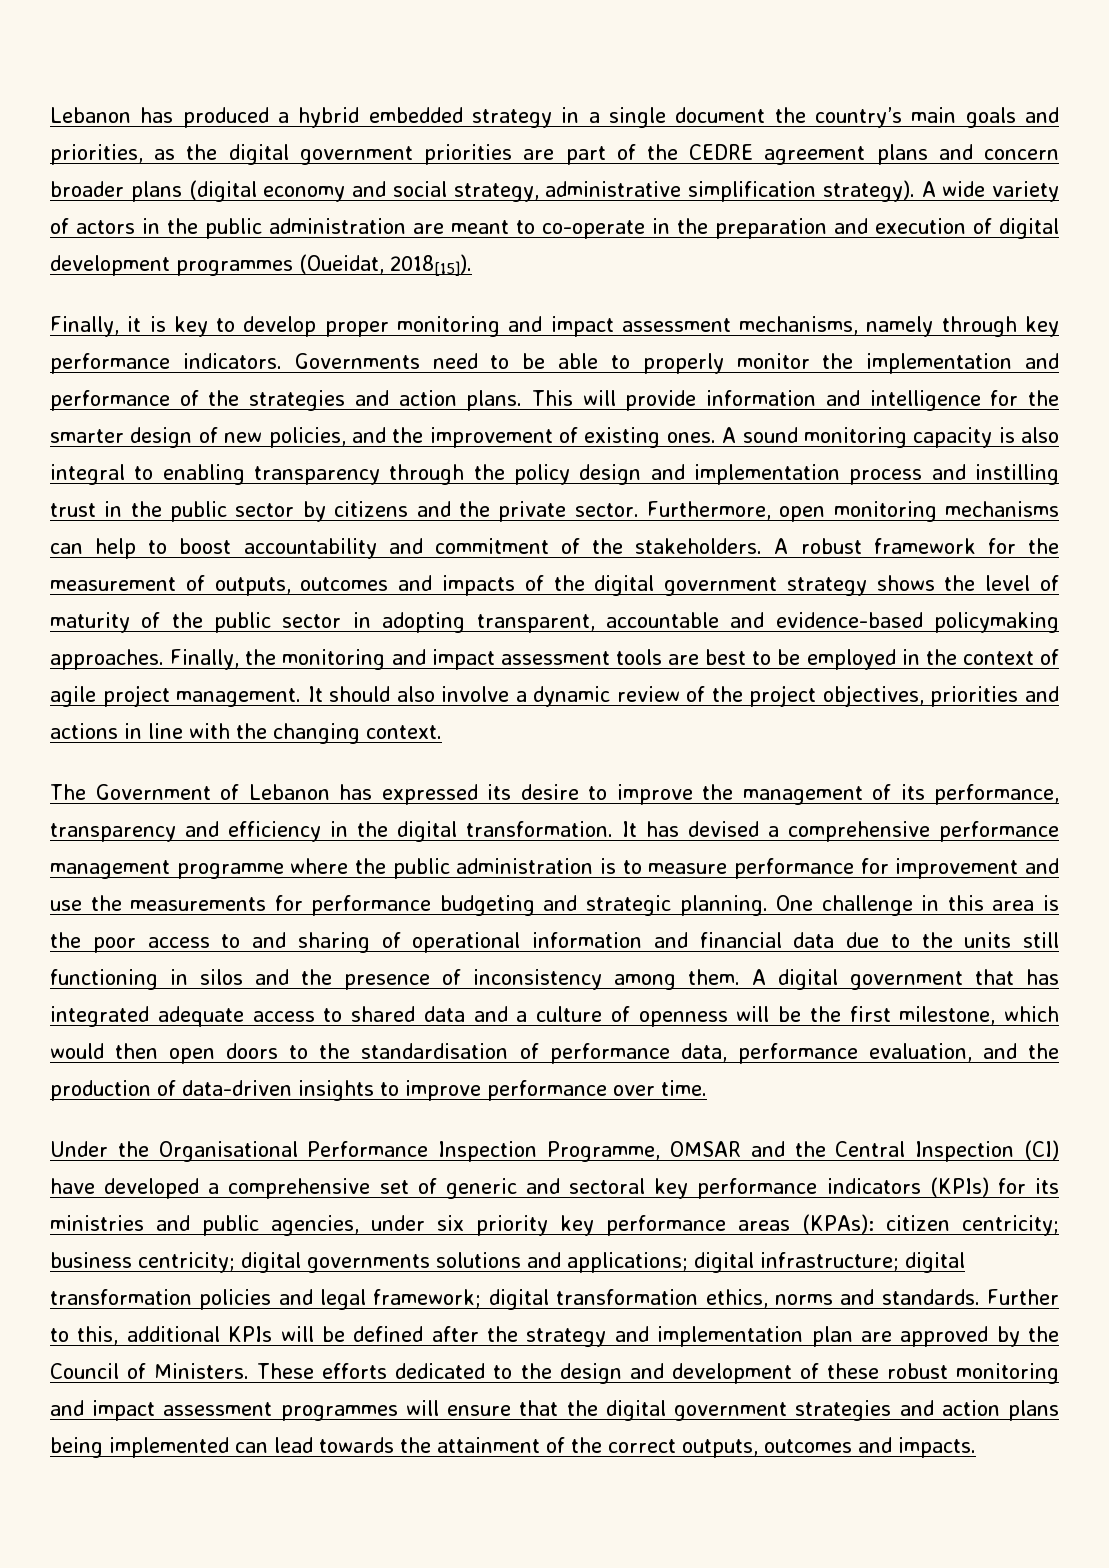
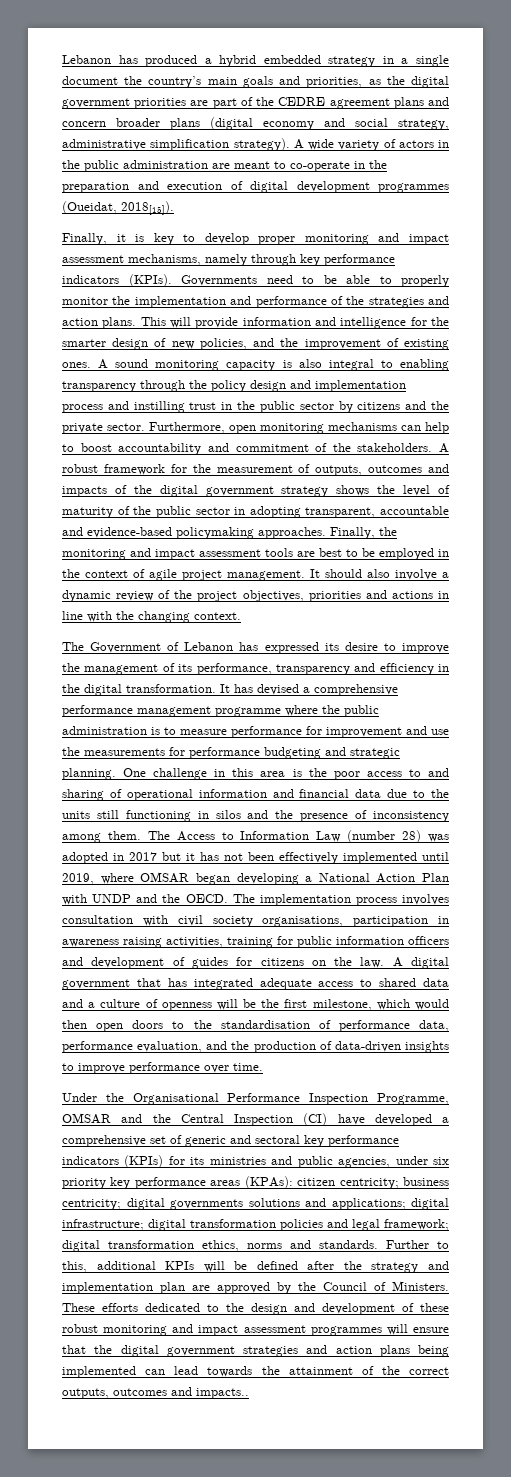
- Finally, it is key to develop proper monitoring and impact assessment mechanisms, namely through key performance indicators.
+ Finally, it is key to develop proper monitoring and impact assessment mechanisms, namely through key performance indicators (KPIs).
+ The Access to Information Law (number 28) was adopted in 2017 but it has not been effectively implemented until 2019, where OMSAR began developing a National Action Plan with UNDP and the OECD. The implementation process involves consultation with civil society organisations, participation in awareness raising activities, training for public information officers and development of guides for citizens on the law.
- These efforts dedicated to the design and development of these robust monitoring and impact assessment programmes will ensure that the digital government strategies and action plans being implemented can lead towards the attainment of the correct outputs, outcomes and impacts.
+ These efforts dedicated to the design and development of these robust monitoring and impact assessment programmes will ensure that the digital government strategies and action plans being implemented can lead towards the attainment of the correct outputs, outcomes and impacts..

